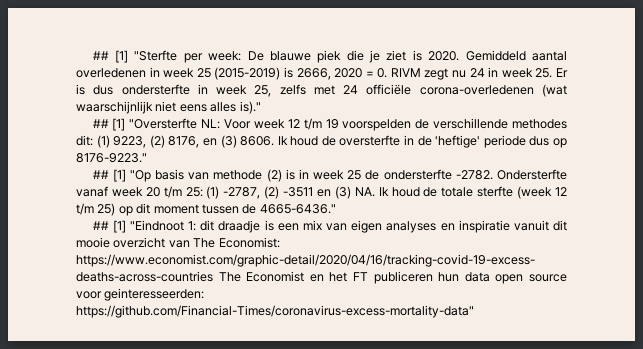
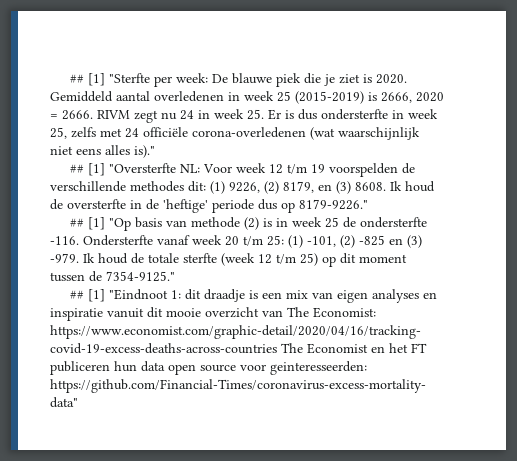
- Gemiddeld aantal overledenen in week 25 (2015-2019) is 2666, 2020 = 0. RIVM zegt nu 24 in week 25. Er is dus ondersterfte in week 25, zelfs met 24 officiële corona-overledenen (wat waarschijnlijk niet eens alles is)."
+ Gemiddeld aantal overledenen in week 25 (2015-2019) is 2666, 2020 = 2666. RIVM zegt nu 24 in week 25. Er is dus ondersterfte in week 25, zelfs met 24 officiële corona-overledenen (wat waarschijnlijk niet eens alles is)."
- ## [1] "Oversterfte NL: Voor week 12 t/m 19 voorspelden de verschillende methodes dit: (1) 9223, (2) 8176, en (3) 8606.
+ ## [1] "Oversterfte NL: Voor week 12 t/m 19 voorspelden de verschillende methodes dit: (1) 9226, (2) 8179, en (3) 8608.
- Ik houd de oversterfte in de 'heftige' periode dus op 8176-9223."
+ Ik houd de oversterfte in de 'heftige' periode dus op 8179-9226."
- ## [1] "Op basis van methode (2) is in week 25 de ondersterfte -2782.
+ ## [1] "Op basis van methode (2) is in week 25 de ondersterfte -116.
- Ondersterfte vanaf week 20 t/m 25: (1) -2787, (2) -3511 en (3) NA. Ik houd de totale sterfte (week 12 t/m 25) op dit moment tussen de 4665-6436."
+ Ondersterfte vanaf week 20 t/m 25: (1) -101, (2) -825 en (3) -979. Ik houd de totale sterfte (week 12 t/m 25) op dit moment tussen de 7354-9125."

